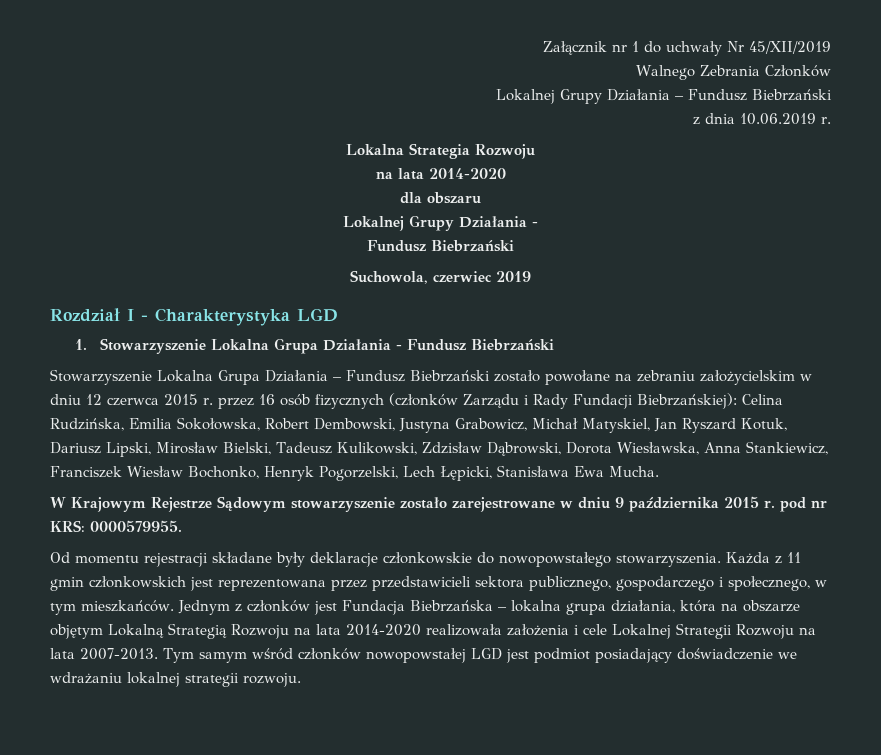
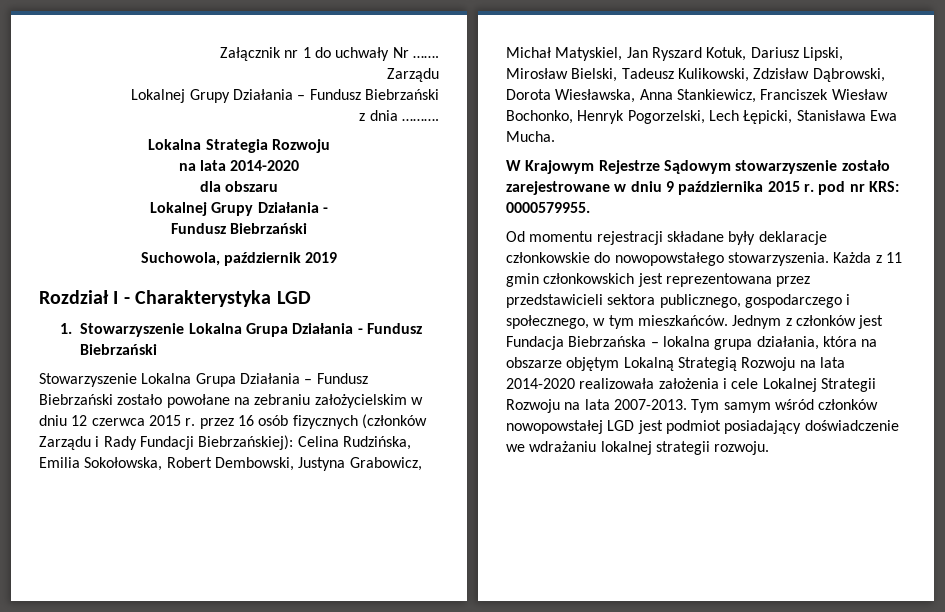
- Załącznik nr 1 do uchwały Nr 45/XII/2019
- Walnego Zebrania Członków
+ Załącznik nr 1 do uchwały Nr …….
+ Zarządu
- z dnia 10.06.2019 r.
+ z dnia ……….
- Suchowola, czerwiec 2019
+ Suchowola, październik 2019

